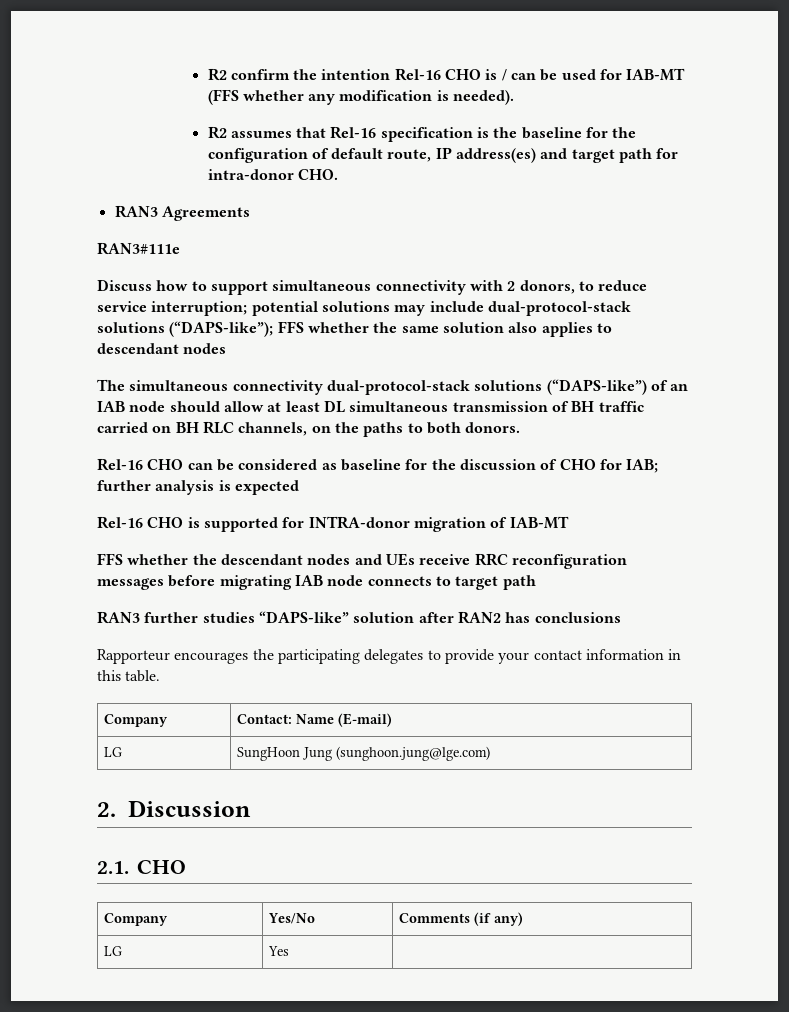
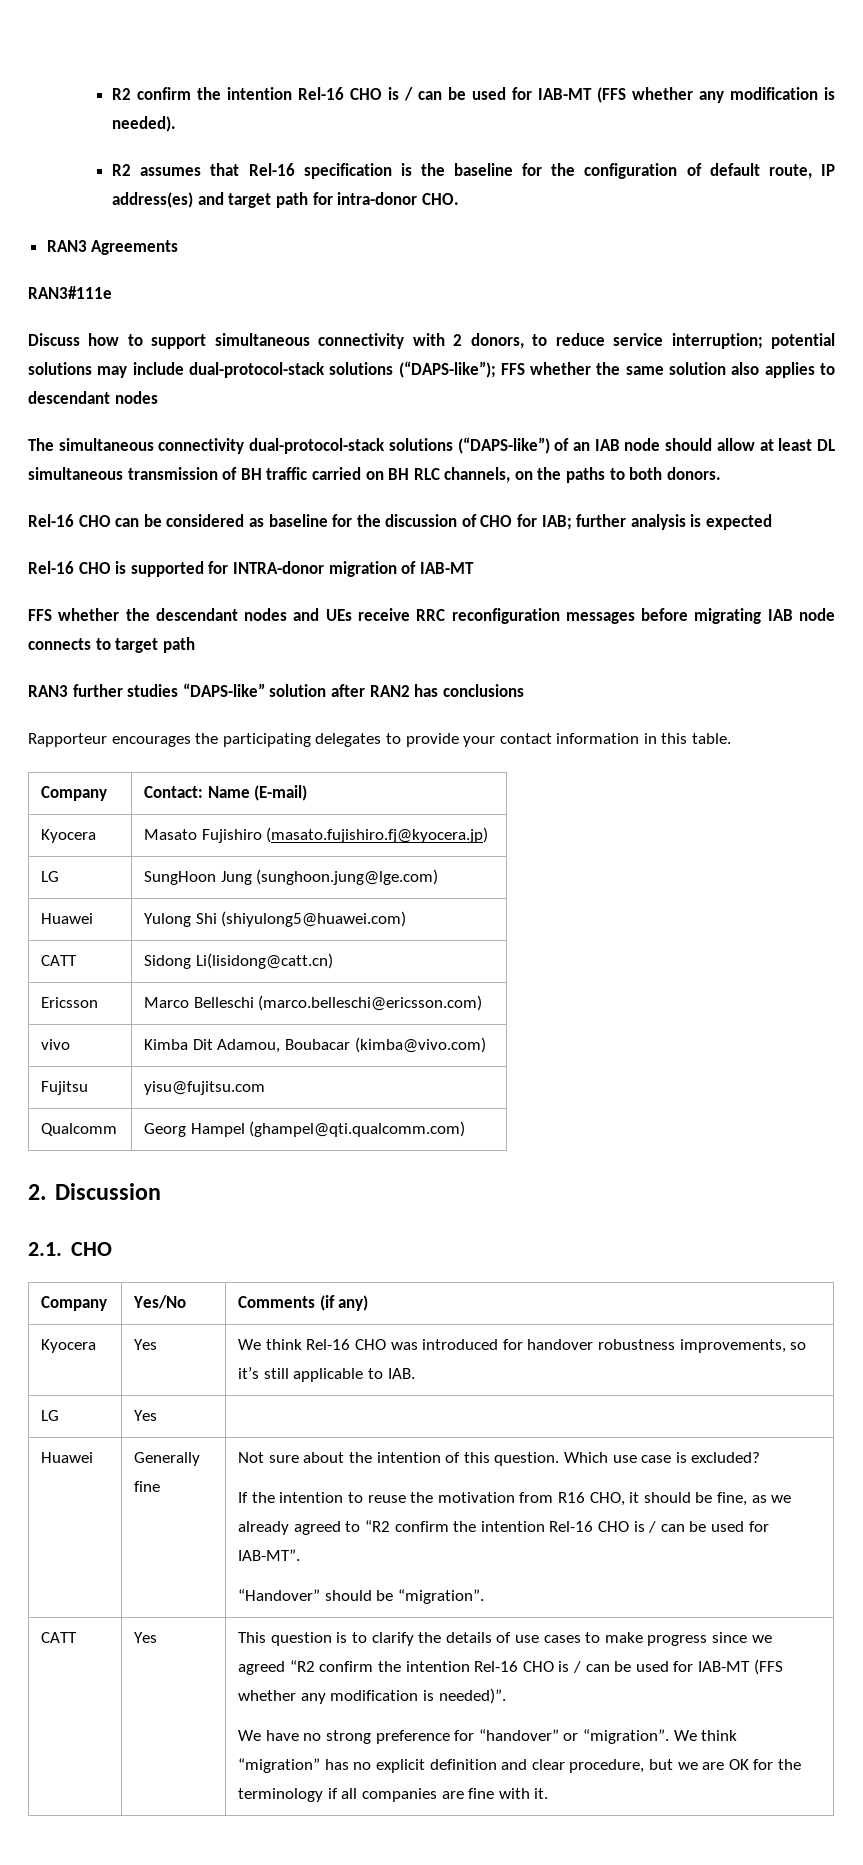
+ Kyocera | Masato Fujishiro (masato.fujishiro.fj@kyocera.jp)
+ Huawei | Yulong Shi (shiyulong5@huawei.com)
+ CATT | Sidong Li(lisidong@catt.cn)
+ Ericsson | Marco Belleschi (marco.belleschi@ericsson.com)
+ vivo | Kimba Dit Adamou, Boubacar (kimba@vivo.com)
+ Fujitsu | yisu@fujitsu.com
+ Qualcomm | Georg Hampel (ghampel@qti.qualcomm.com)
+ Kyocera | Yes | We think Rel-16 CHO was introduced for handover robustness improvements, so it’s still applicable to IAB.
  LG | Yes |
+ Huawei | Generally fine | Not sure about the intention of this question. Which use case is excluded?
+ If the intention to reuse the motivation from R16 CHO, it should be fine, as we already agreed to “R2 confirm the intention Rel-16 CHO is / can be used for IAB-MT”.
+ “Handover” should be “migration”.
+ CATT | Yes | This question is to clarify the details of use cases to make progress since we agreed “R2 confirm the intention Rel-16 CHO is / can be used for IAB-MT (FFS whether any modification is needed)”.
+ We have no strong preference for “handover” or “migration”. We think “migration” has no explicit definition and clear procedure, but we are OK for the terminology if all companies are fine with it.

